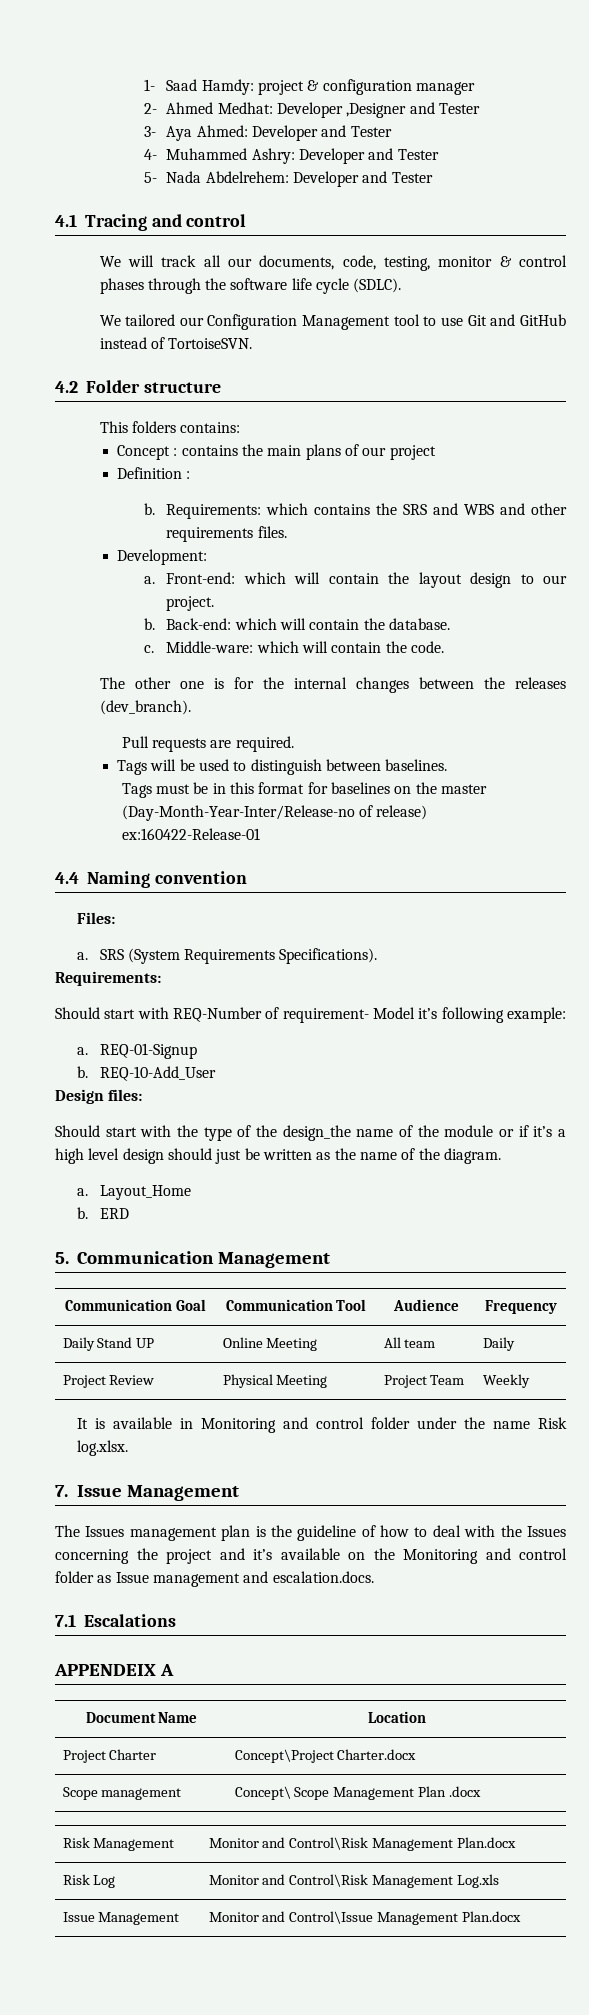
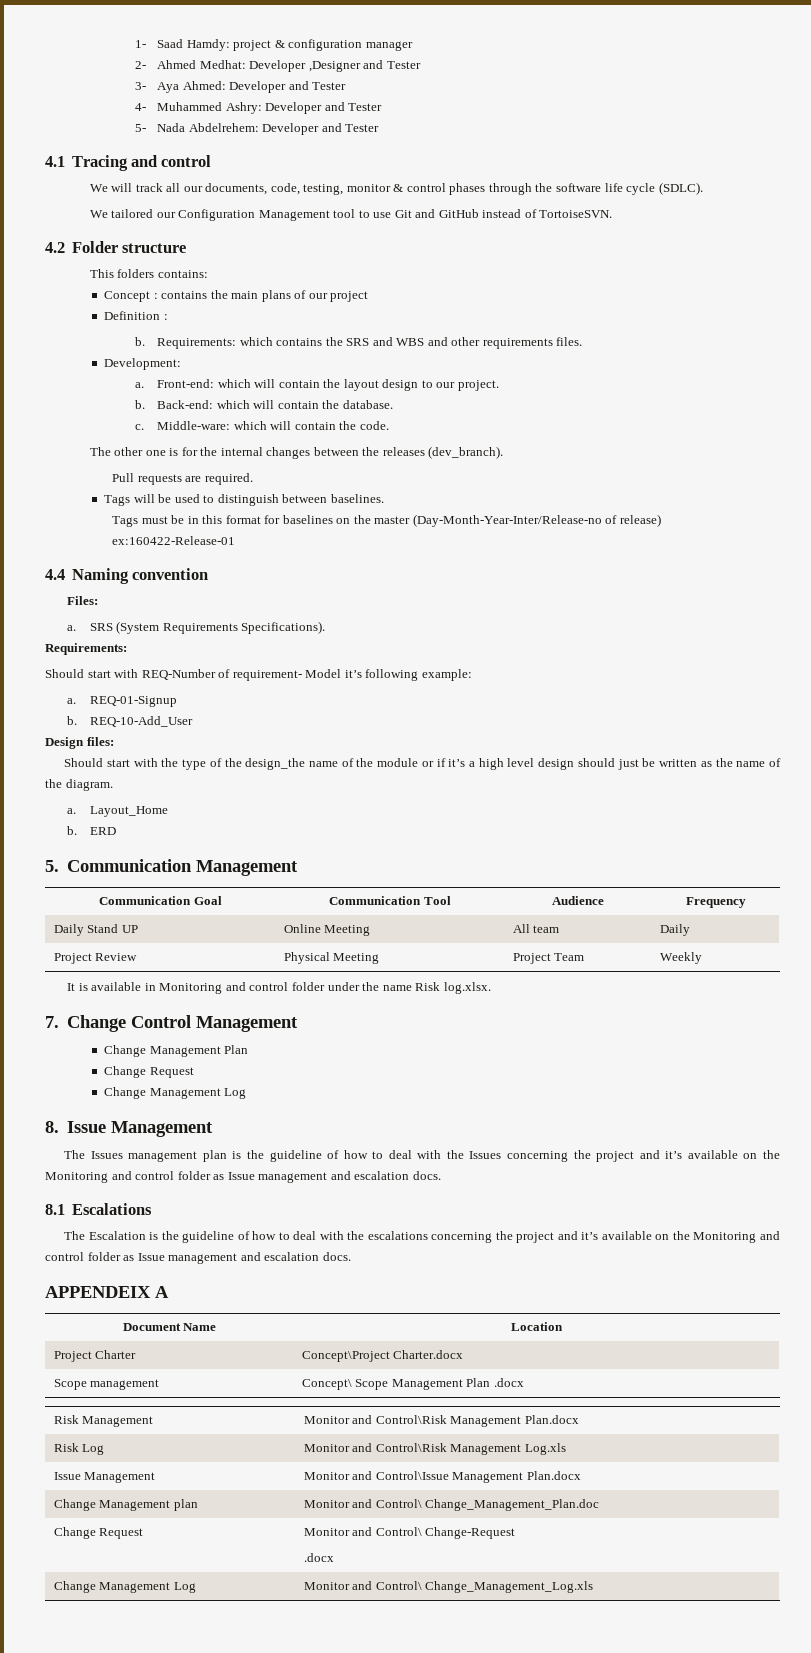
- 7. Issue Management
+ 7. Change Control Management
+ Change Management Plan
+ Change Request
+ Change Management Log
+ 8. Issue Management
- The Issues management plan is the guideline of how to deal with the Issues concerning the project and it’s available on the Monitoring and control folder as Issue management and escalation.docs.
- 7.1 Escalations
+ The Issues management plan is the guideline of how to deal with the Issues concerning the project and it’s available on the Monitoring and control folder as Issue management and escalation docs.
+ 8.1 Escalations
+ The Escalation is the guideline of how to deal with the escalations concerning the project and it’s available on the Monitoring and control folder as Issue management and escalation docs.
+ Change Management plan | Monitor and Control\ Change_Management_Plan.doc
+ Change Request | Monitor and Control\ Change-Request
+ .docx
+ Change Management Log | Monitor and Control\ Change_Management_Log.xls

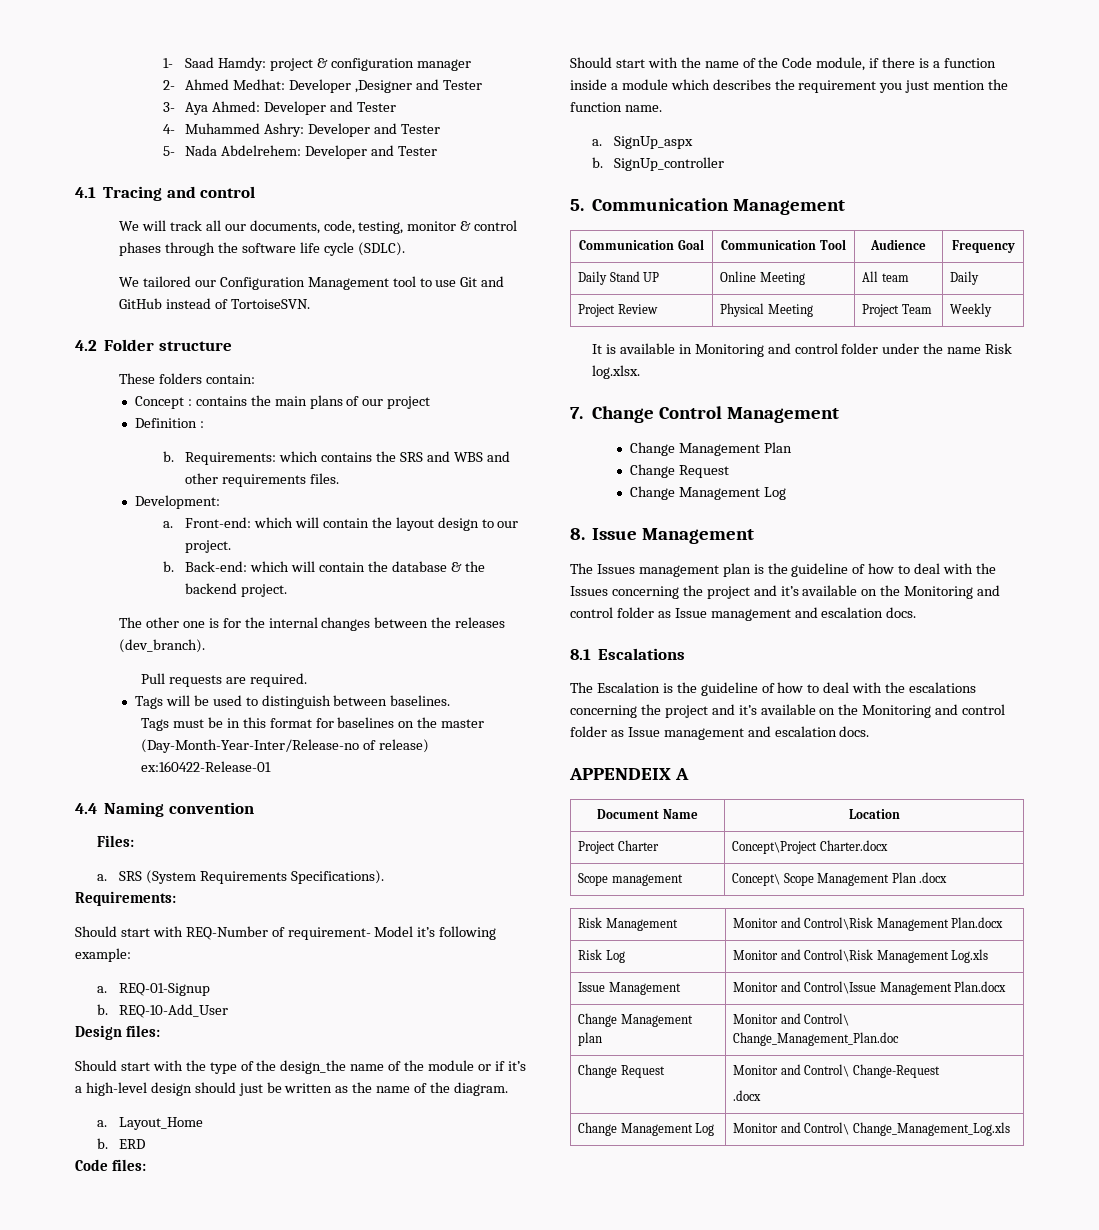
- This folders contains:
+ These folders contain:
- Back-end: which will contain the database.
- c. Middle-ware: which will contain the code.
+ Back-end: which will contain the database & the backend project.
- Should start with the type of the design_the name of the module or if it’s a high level design should just be written as the name of the diagram.
+ Should start with the type of the design_the name of the module or if it’s a high-level design should just be written as the name of the diagram.
+ Code files:
+ Should start with the name of the Code module, if there is a function inside a module which describes the requirement you just mention the function name.
+ a. SignUp_aspx
+ b. SignUp_controller

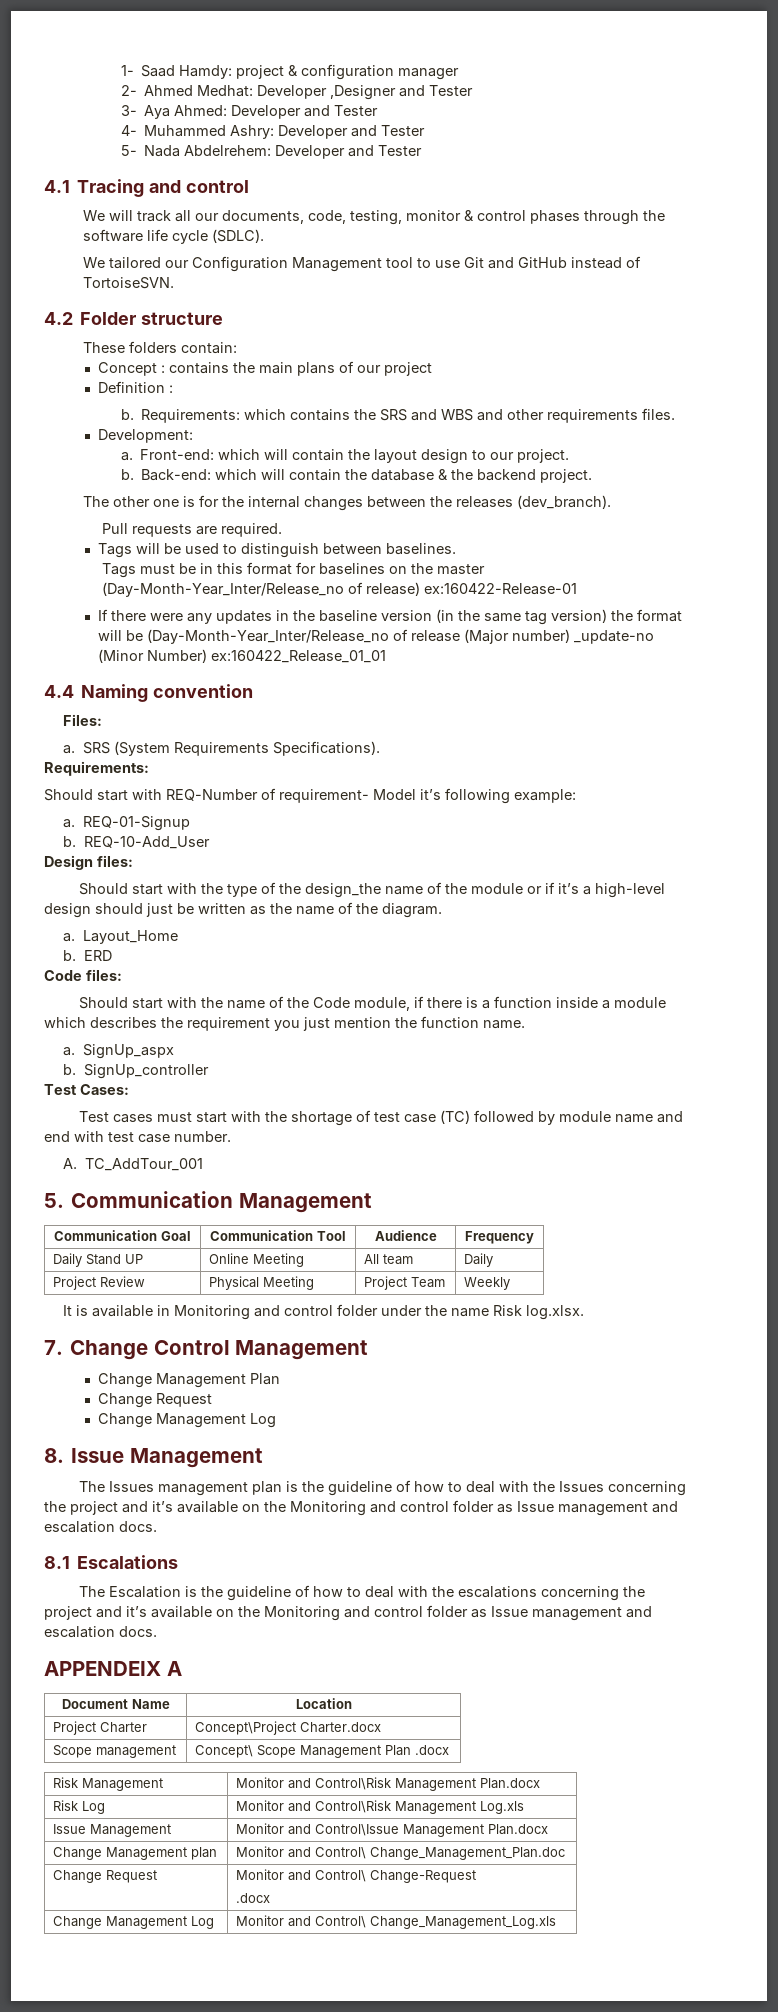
- Tags must be in this format for baselines on the master (Day-Month-Year-Inter/Release-no of release) ex:160422-Release-01
+ Tags must be in this format for baselines on the master (Day-Month-Year_Inter/Release_no of release) ex:160422-Release-01
+ If there were any updates in the baseline version (in the same tag version) the format will be (Day-Month-Year_Inter/Release_no of release (Major number) _update-no (Minor Number) ex:160422_Release_01_01
+ Test Cases:
+ Test cases must start with the shortage of test case (TC) followed by module name and end with test case number.
+ A. TC_AddTour_001

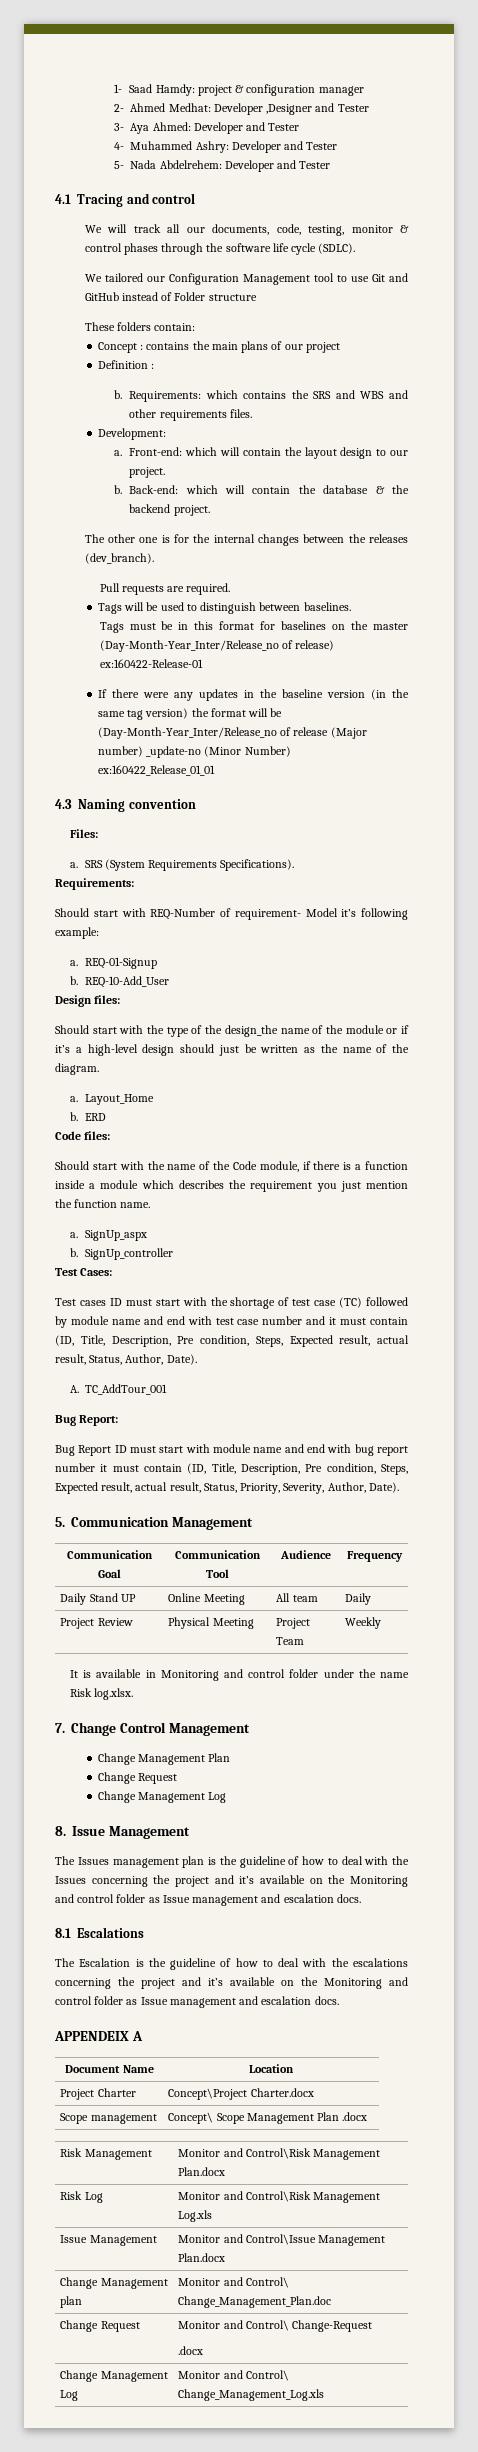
- We tailored our Configuration Management tool to use Git and GitHub instead of TortoiseSVN.
- 4.2 Folder structure
+ We tailored our Configuration Management tool to use Git and GitHub instead of Folder structure
- 4.4 Naming convention
+ 4.3 Naming convention
- Test cases must start with the shortage of test case (TC) followed by module name and end with test case number.
+ Test cases ID must start with the shortage of test case (TC) followed by module name and end with test case number and it must contain (ID, Title, Description, Pre condition, Steps, Expected result, actual result, Status, Author, Date).
  A. TC_AddTour_001
+ Bug Report:
+ Bug Report ID must start with module name and end with bug report number it must contain (ID, Title, Description, Pre condition, Steps, Expected result, actual result, Status, Priority, Severity, Author, Date).

